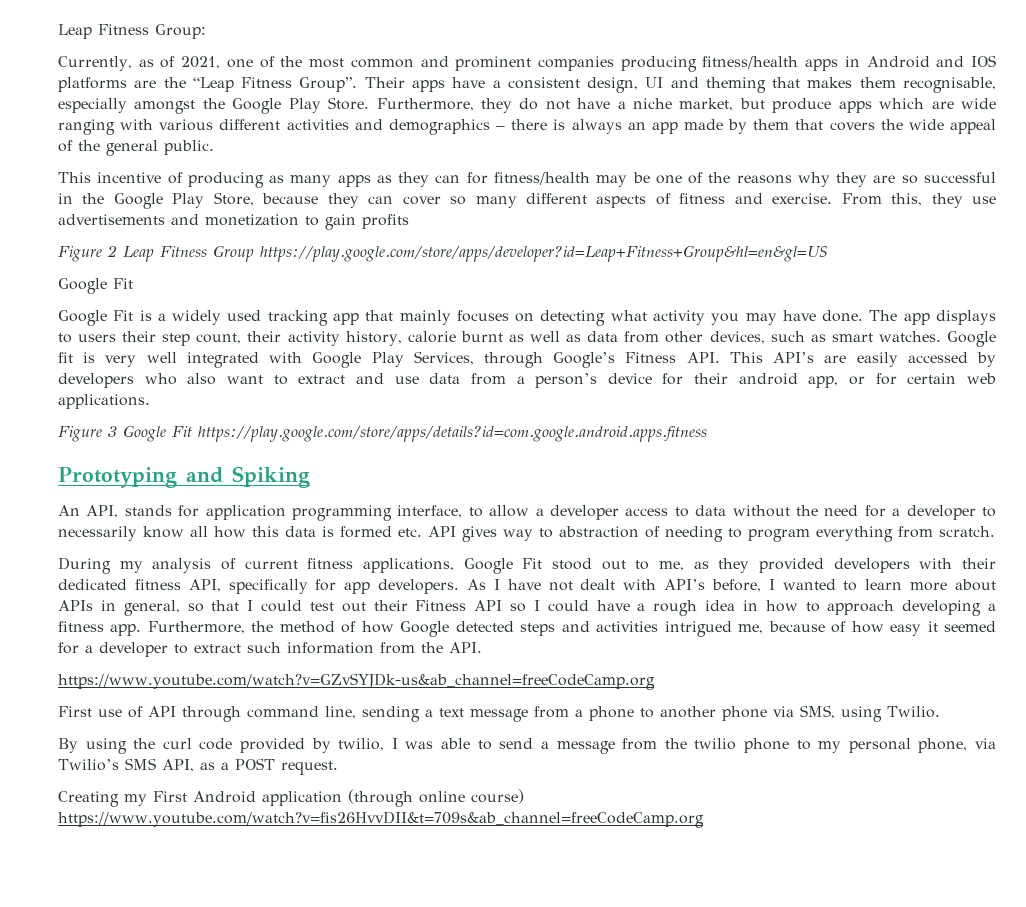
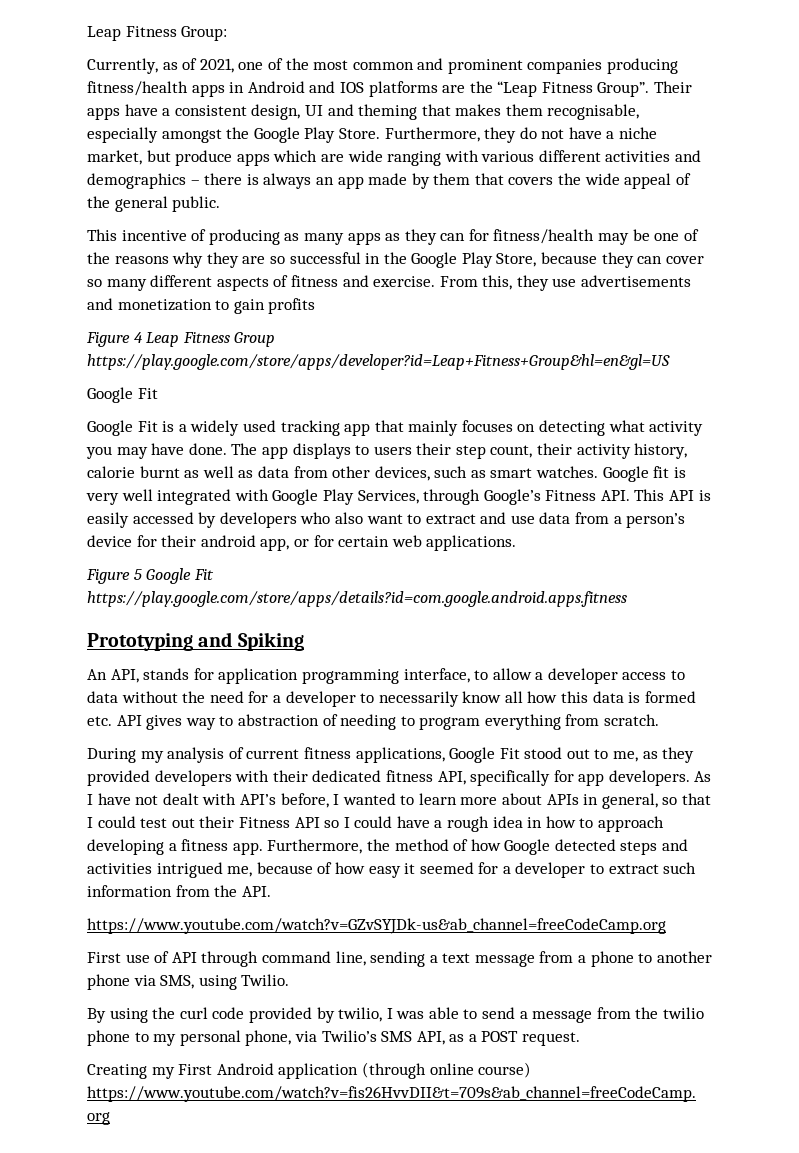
- Figure 2 Leap Fitness Group https://play.google.com/store/apps/developer?id=Leap+Fitness+Group&hl=en&gl=US
+ Figure 4 Leap Fitness Group https://play.google.com/store/apps/developer?id=Leap+Fitness+Group&hl=en&gl=US
- Google fit is very well integrated with Google Play Services, through Google’s Fitness API. This API’s are easily accessed by developers who also want to extract and use data from a person’s device for their android app, or for certain web applications.
+ Google fit is very well integrated with Google Play Services, through Google’s Fitness API. This API is easily accessed by developers who also want to extract and use data from a person’s device for their android app, or for certain web applications.
- Figure 3 Google Fit https://play.google.com/store/apps/details?id=com.google.android.apps.fitness
+ Figure 5 Google Fit https://play.google.com/store/apps/details?id=com.google.android.apps.fitness

